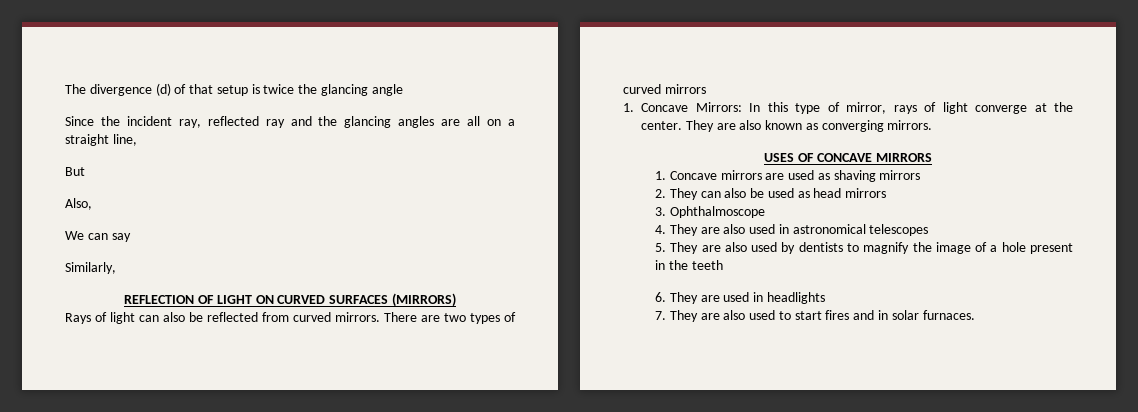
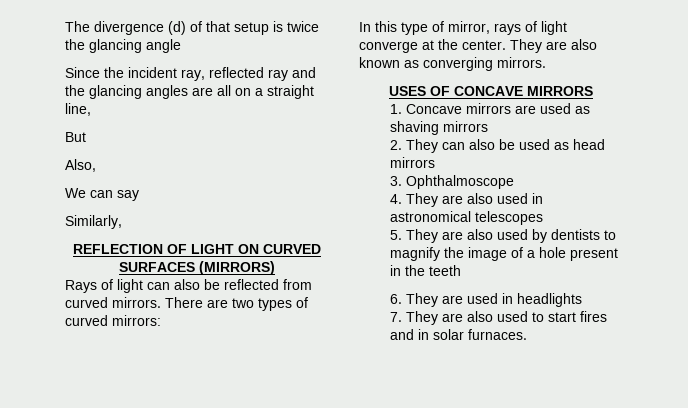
- There are two types of curved mirrors
- 1. Concave Mirrors: In this type of mirror, rays of light converge at the center.
+ There are two types of curved mirrors:
+ In this type of mirror, rays of light converge at the center.

